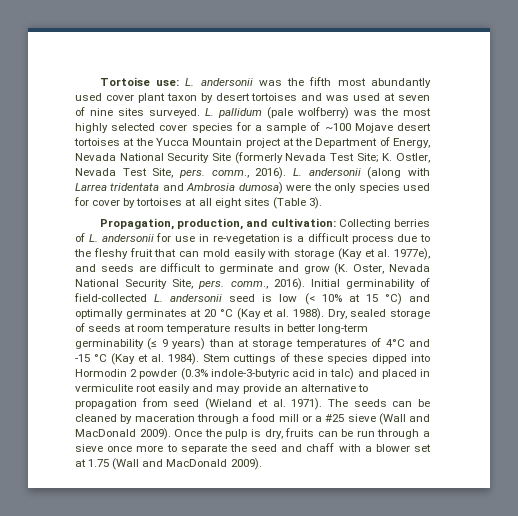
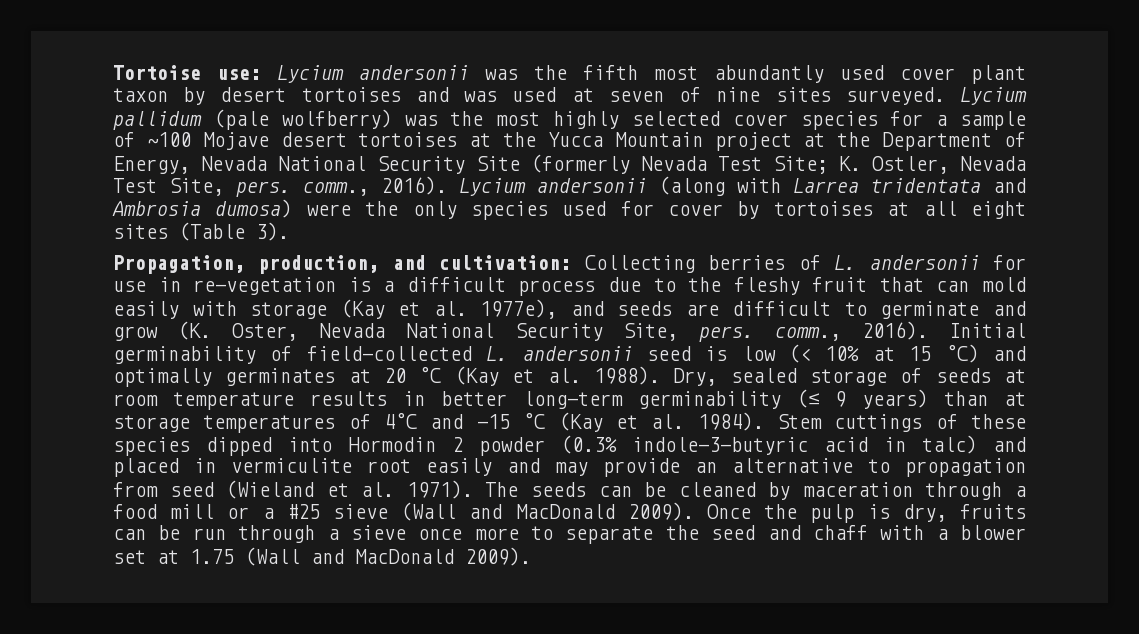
- Tortoise use: L. andersonii was the fifth most abundantly used cover plant taxon by desert tortoises and was used at seven of nine sites surveyed.
+ Tortoise use: Lycium andersonii was the fifth most abundantly used cover plant taxon by desert tortoises and was used at seven of nine sites surveyed.
- L. pallidum (pale wolfberry) was the most highly selected cover species for a sample of ~100 Mojave desert tortoises at the Yucca Mountain project at the Department of Energy, Nevada National Security Site (formerly Nevada Test Site; K. Ostler, Nevada Test Site, pers. comm., 2016).
+ Lycium pallidum (pale wolfberry) was the most highly selected cover species for a sample of ~100 Mojave desert tortoises at the Yucca Mountain project at the Department of Energy, Nevada National Security Site (formerly Nevada Test Site; K. Ostler, Nevada Test Site, pers. comm., 2016).
- L. andersonii (along with Larrea tridentata and Ambrosia dumosa) were the only species used for cover by tortoises at all eight sites (Table 3).
+ Lycium andersonii (along with Larrea tridentata and Ambrosia dumosa) were the only species used for cover by tortoises at all eight sites (Table 3).

